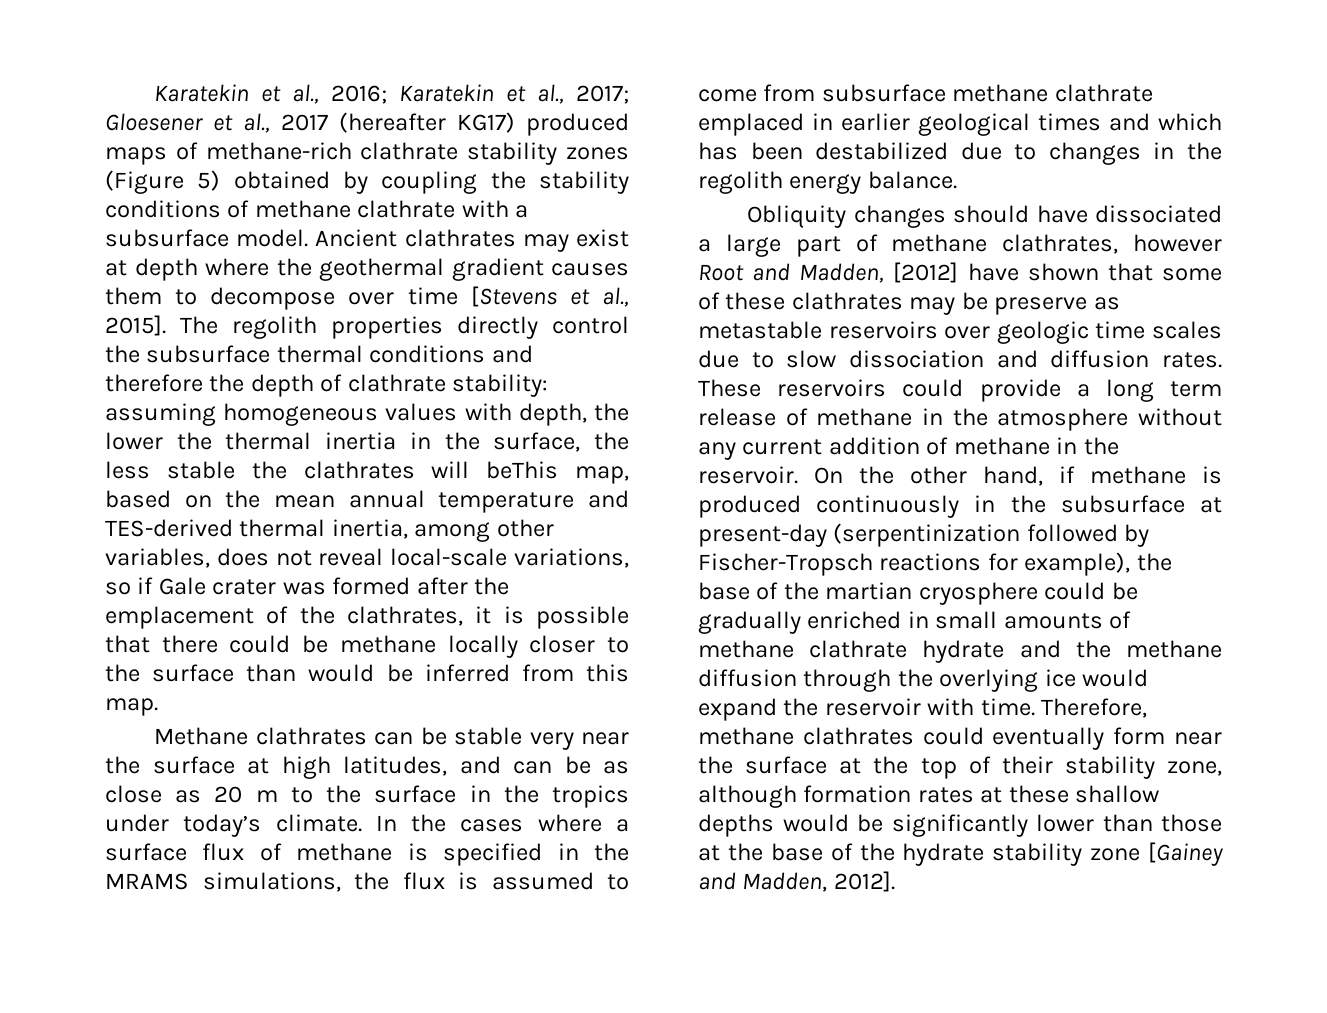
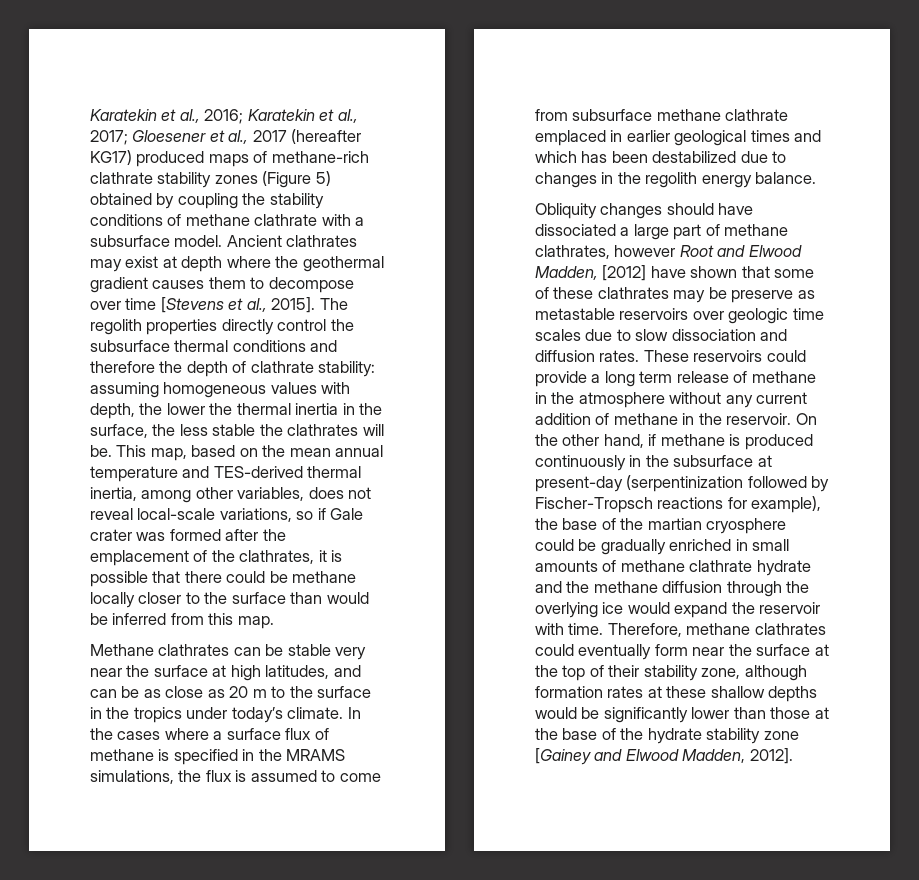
- assuming homogeneous values with depth, the lower the thermal inertia in the surface, the less stable the clathrates will beThis map, based on the mean annual temperature and TES-derived thermal inertia, among other variables, does not reveal local-scale variations, so if Gale crater was formed after the emplacement of the clathrates, it is possible that there could be methane locally closer to the surface than would be inferred from this map.
+ assuming homogeneous values with depth, the lower the thermal inertia in the surface, the less stable the clathrates will be. This map, based on the mean annual temperature and TES-derived thermal inertia, among other variables, does not reveal local-scale variations, so if Gale crater was formed after the emplacement of the clathrates, it is possible that there could be methane locally closer to the surface than would be inferred from this map.
- Obliquity changes should have dissociated a large part of methane clathrates, however Root and Madden, [2012] have shown that some of these clathrates may be preserve as metastable reservoirs over geologic time scales due to slow dissociation and diffusion rates.
+ Obliquity changes should have dissociated a large part of methane clathrates, however Root and Elwood Madden, [2012] have shown that some of these clathrates may be preserve as metastable reservoirs over geologic time scales due to slow dissociation and diffusion rates.
- Therefore, methane clathrates could eventually form near the surface at the top of their stability zone, although formation rates at these shallow depths would be significantly lower than those at the base of the hydrate stability zone [Gainey and Madden, 2012].
+ Therefore, methane clathrates could eventually form near the surface at the top of their stability zone, although formation rates at these shallow depths would be significantly lower than those at the base of the hydrate stability zone [Gainey and Elwood Madden, 2012].

